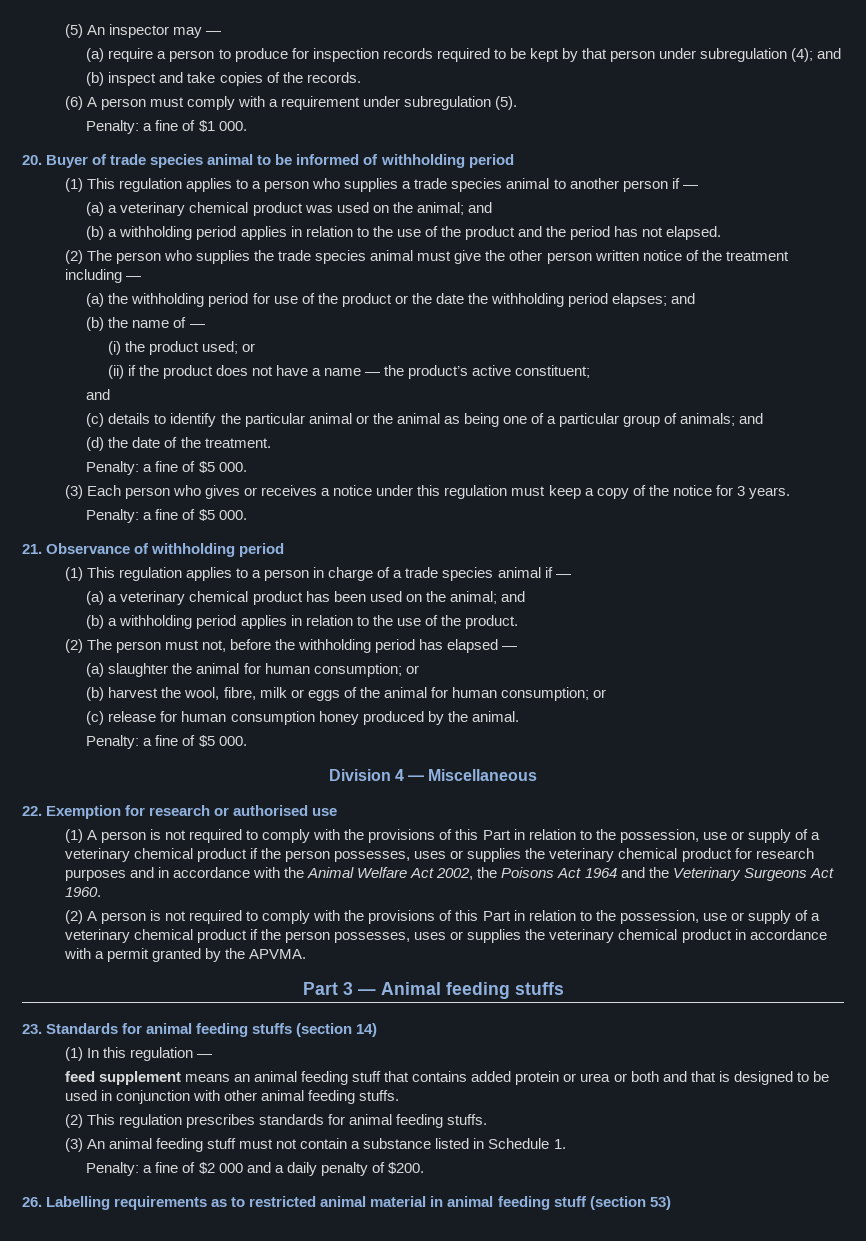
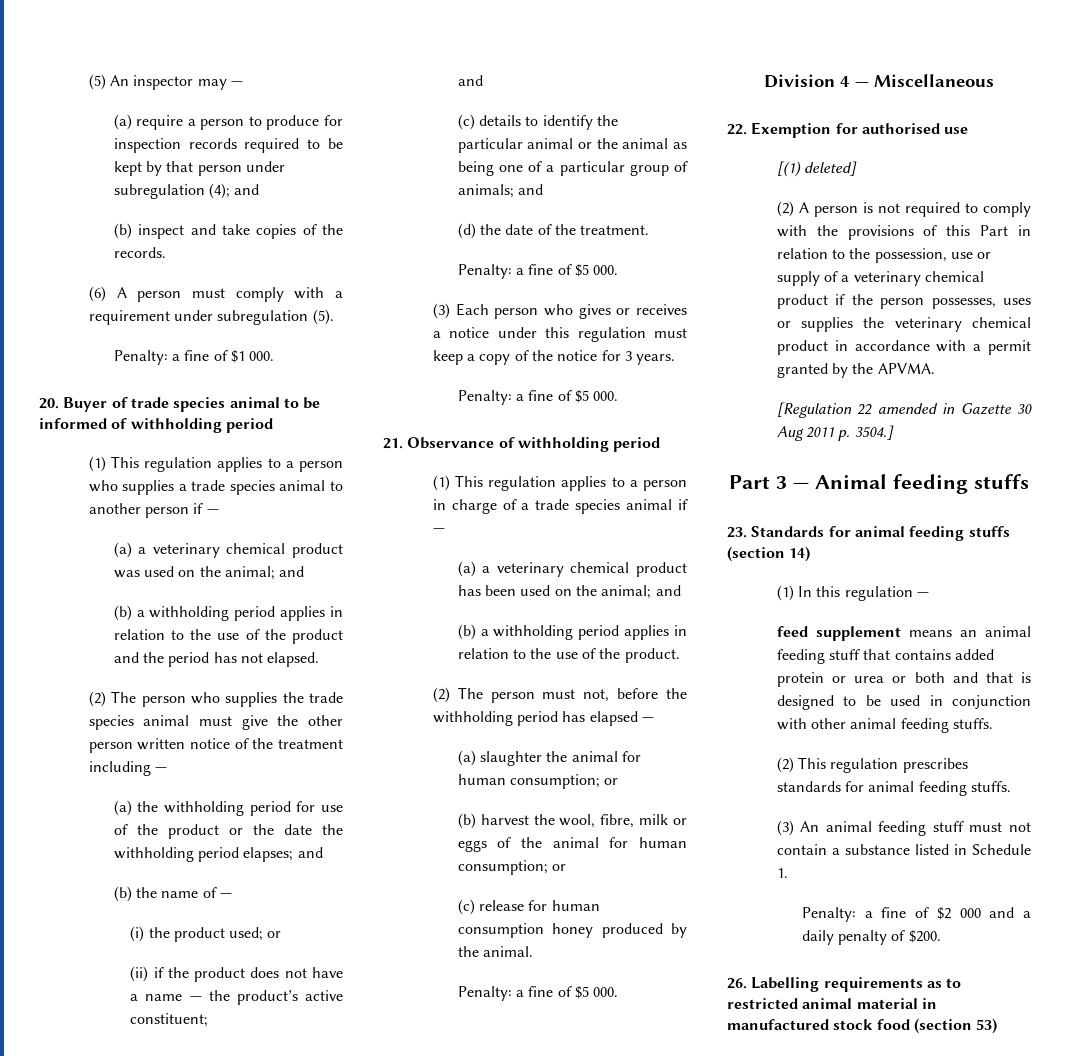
- 22. Exemption for research or authorised use
+ 22. Exemption for authorised use
- (1) A person is not required to comply with the provisions of this Part in relation to the possession, use or supply of a veterinary chemical product if the person possesses, uses or supplies the veterinary chemical product for research purposes and in accordance with the Animal Welfare Act 2002, the Poisons Act 1964 and the Veterinary Surgeons Act 1960.
+ [(1) deleted]
+ [Regulation 22 amended in Gazette 30 Aug 2011 p. 3504.]
- 26. Labelling requirements as to restricted animal material in animal feeding stuff (section 53)
+ 26. Labelling requirements as to restricted animal material in manufactured stock food (section 53)

